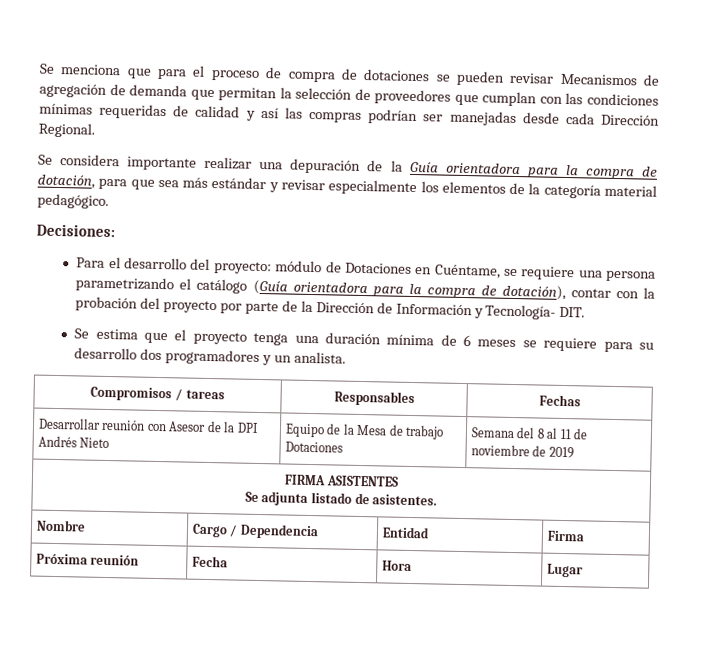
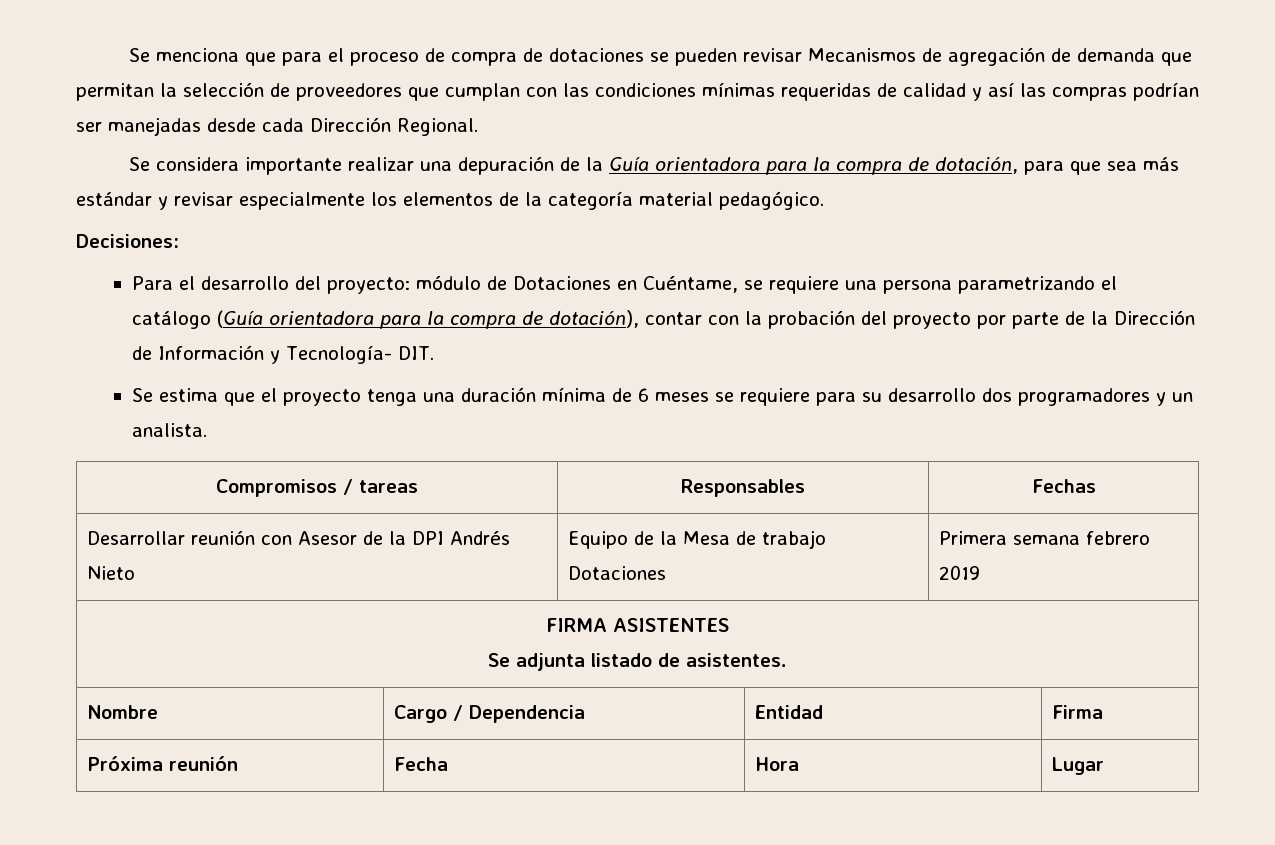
- Desarrollar reunión con Asesor de la DPI Andrés Nieto | Equipo de la Mesa de trabajo Dotaciones | Semana del 8 al 11 de noviembre de 2019
+ Desarrollar reunión con Asesor de la DPI Andrés Nieto | Equipo de la Mesa de trabajo Dotaciones | Primera semana febrero 2019

